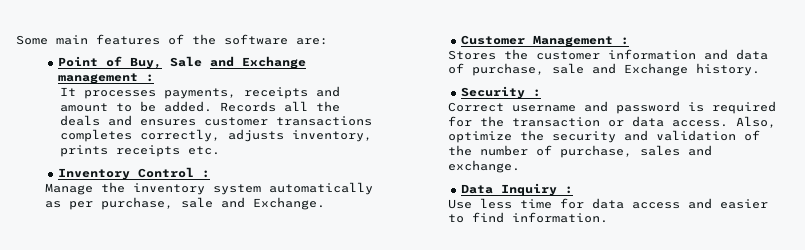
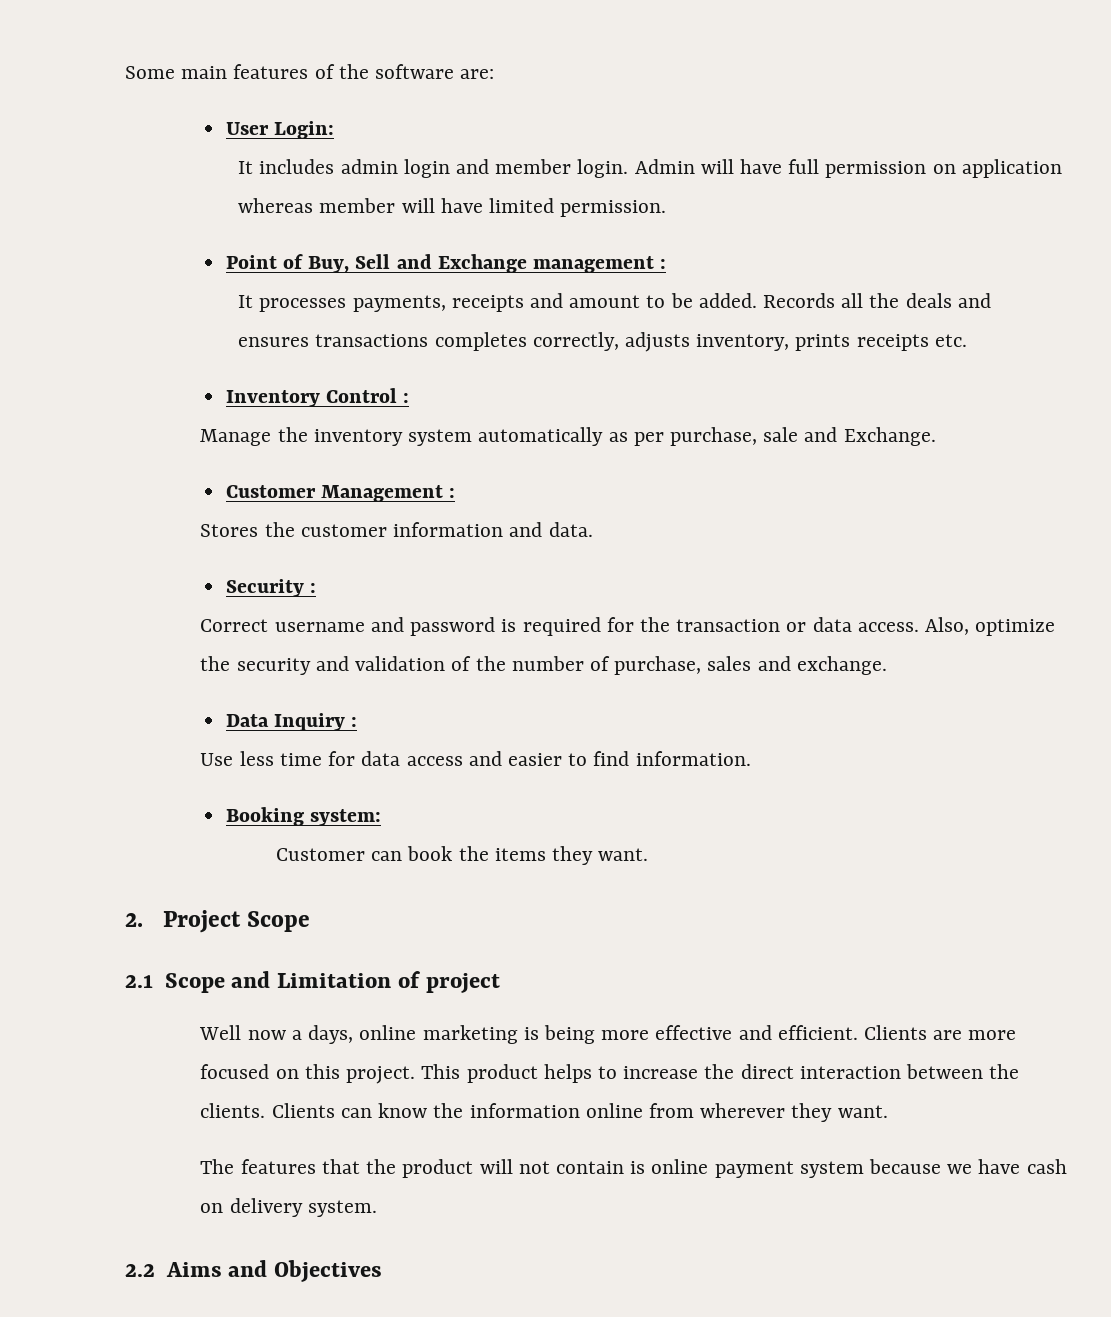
+ User Login:
+ It includes admin login and member login. Admin will have full permission on application whereas member will have limited permission.
- Point of Buy, Sale and Exchange management :
+ Point of Buy, Sell and Exchange management :
- Records all the deals and ensures customer transactions completes correctly, adjusts inventory, prints receipts etc.
+ Records all the deals and ensures transactions completes correctly, adjusts inventory, prints receipts etc.
- Stores the customer information and data of purchase, sale and Exchange history.
+ Stores the customer information and data.
+ Booking system:
+ Customer can book the items they want.
+ 2. Project Scope
+ 2.1 Scope and Limitation of project
+ Well now a days, online marketing is being more effective and efficient. Clients are more focused on this project. This product helps to increase the direct interaction between the clients. Clients can know the information online from wherever they want.
+ The features that the product will not contain is online payment system because we have cash on delivery system.
+ 2.2 Aims and Objectives

